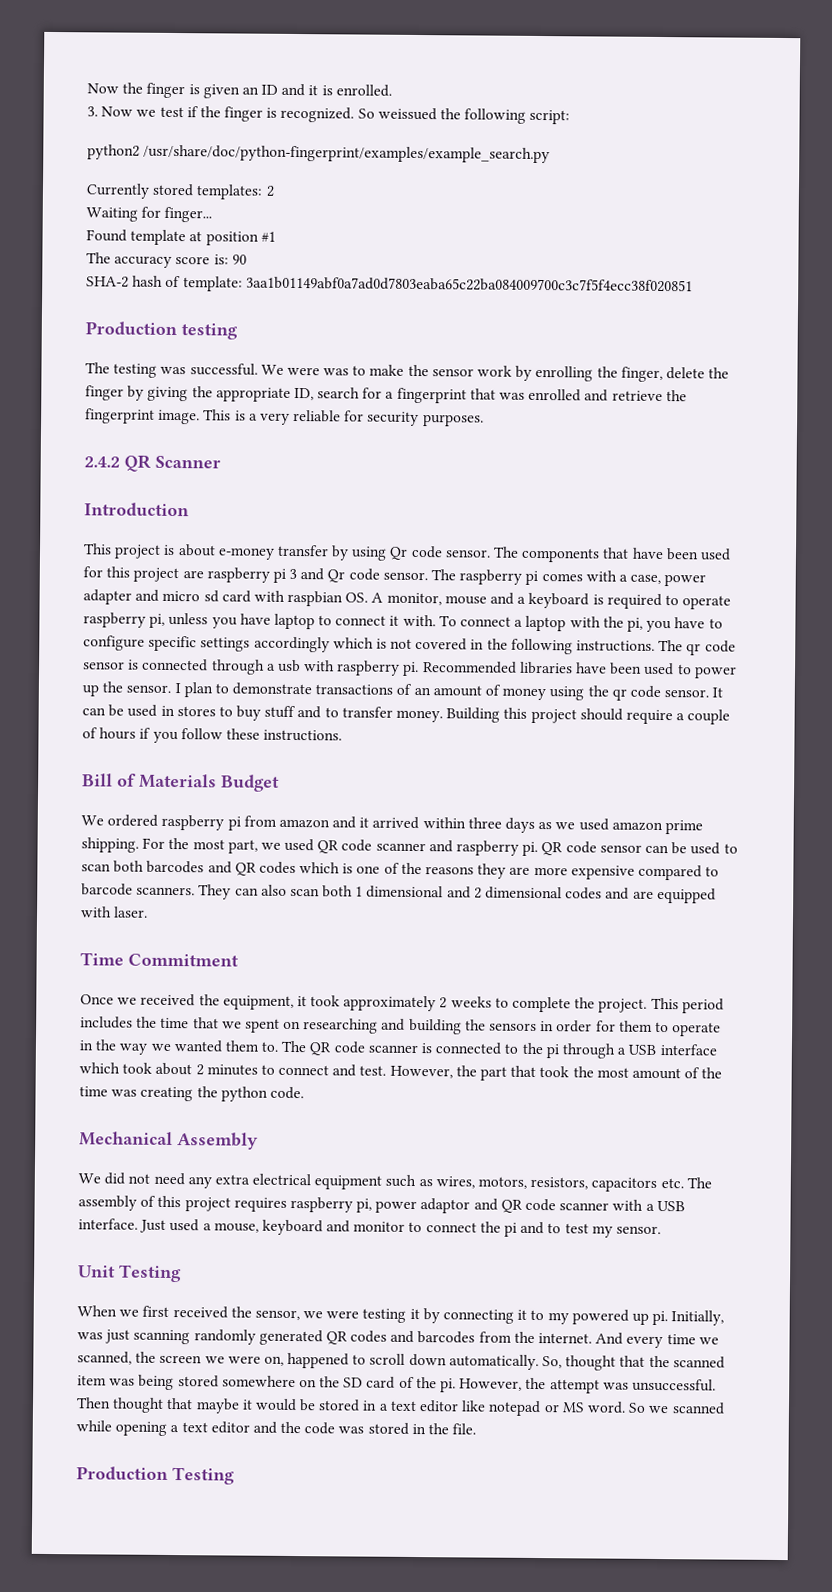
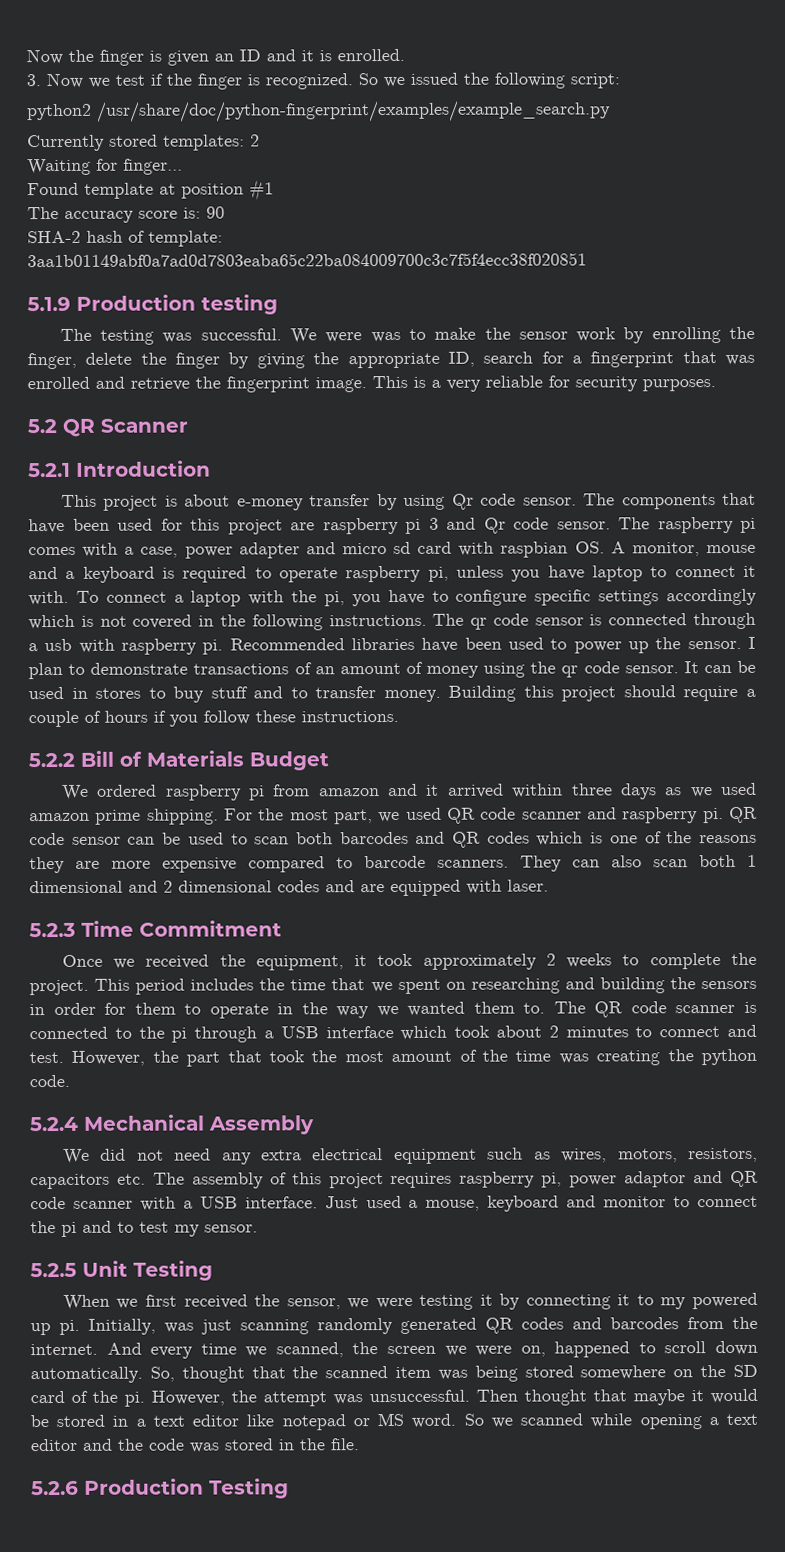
- So weissued the following script:
+ So we issued the following script:
- Production testing
+ 5.1.9 Production testing
- 2.4.2 QR Scanner
+ 5.2 QR Scanner
- Introduction
+ 5.2.1 Introduction
- Bill of Materials Budget
+ 5.2.2 Bill of Materials Budget
- Time Commitment
+ 5.2.3 Time Commitment
- Mechanical Assembly
+ 5.2.4 Mechanical Assembly
- Unit Testing
+ 5.2.5 Unit Testing
- Production Testing
+ 5.2.6 Production Testing

